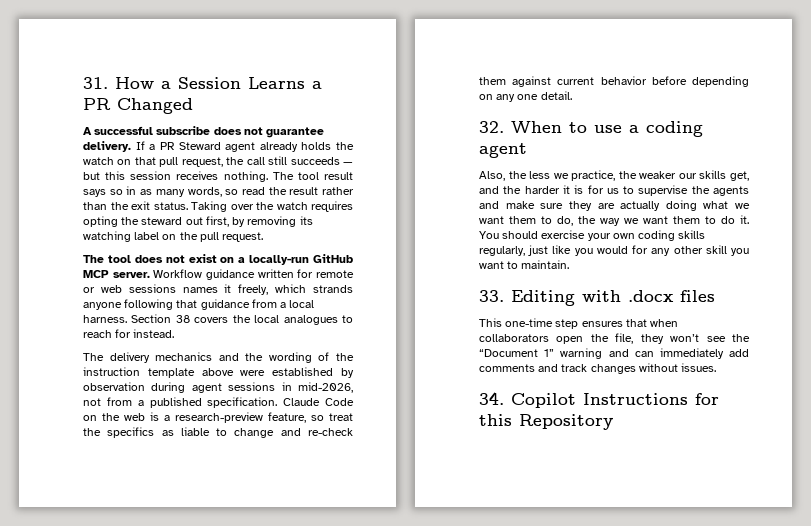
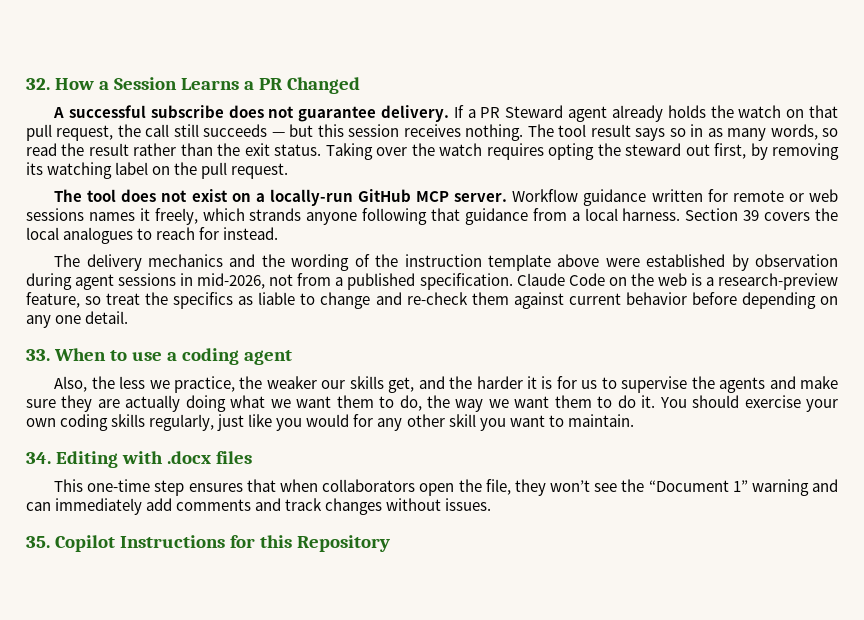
- 31. How a Session Learns a PR Changed
+ 32. How a Session Learns a PR Changed
- Section 38 covers the local analogues to reach for instead.
+ Section 39 covers the local analogues to reach for instead.
- 32. When to use a coding agent
+ 33. When to use a coding agent
- 33. Editing with .docx files
+ 34. Editing with .docx files
- 34. Copilot Instructions for this Repository
+ 35. Copilot Instructions for this Repository

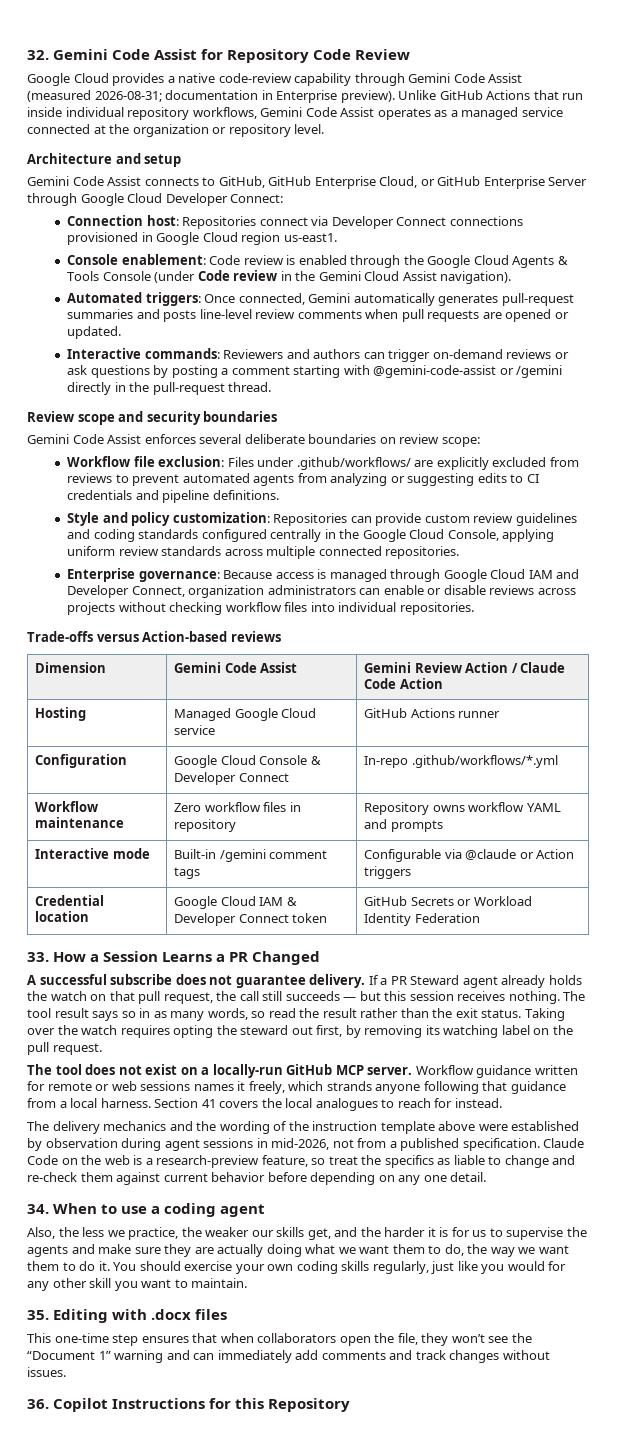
- 32. How a Session Learns a PR Changed
+ 32. Gemini Code Assist for Repository Code Review
+ Google Cloud provides a native code-review capability through Gemini Code Assist (measured 2026-08-31; documentation in Enterprise preview). Unlike GitHub Actions that run inside individual repository workflows, Gemini Code Assist operates as a managed service connected at the organization or repository level.
+ Architecture and setup
+ Gemini Code Assist connects to GitHub, GitHub Enterprise Cloud, or GitHub Enterprise Server through Google Cloud Developer Connect:
+ Connection host: Repositories connect via Developer Connect connections provisioned in Google Cloud region us-east1.
+ Console enablement: Code review is enabled through the Google Cloud Agents & Tools Console (under Code review in the Gemini Cloud Assist navigation).
+ Automated triggers: Once connected, Gemini automatically generates pull-request summaries and posts line-level review comments when pull requests are opened or updated.
+ Interactive commands: Reviewers and authors can trigger on-demand reviews or ask questions by posting a comment starting with @gemini-code-assist or /gemini directly in the pull-request thread.
+ Review scope and security boundaries
+ Gemini Code Assist enforces several deliberate boundaries on review scope:
+ Workflow file exclusion: Files under .github/workflows/ are explicitly excluded from reviews to prevent automated agents from analyzing or suggesting edits to CI credentials and pipeline definitions.
+ Style and policy customization: Repositories can provide custom review guidelines and coding standards configured centrally in the Google Cloud Console, applying uniform review standards across multiple connected repositories.
+ Enterprise governance: Because access is managed through Google Cloud IAM and Developer Connect, organization administrators can enable or disable reviews across projects without checking workflow files into individual repositories.
+ Trade-offs versus Action-based reviews
+ Dimension | Gemini Code Assist | Gemini Review Action / Claude Code Action
+ Hosting | Managed Google Cloud service | GitHub Actions runner
+ Configuration | Google Cloud Console & Developer Connect | In-repo .github/workflows/*.yml
+ Workflow maintenance | Zero workflow files in repository | Repository owns workflow YAML and prompts
+ Interactive mode | Built-in /gemini comment tags | Configurable via @claude or Action triggers
+ Credential location | Google Cloud IAM & Developer Connect token | GitHub Secrets or Workload Identity Federation
+ 33. How a Session Learns a PR Changed
- Section 39 covers the local analogues to reach for instead.
+ Section 41 covers the local analogues to reach for instead.
- 33. When to use a coding agent
+ 34. When to use a coding agent
- 34. Editing with .docx files
+ 35. Editing with .docx files
- 35. Copilot Instructions for this Repository
+ 36. Copilot Instructions for this Repository

